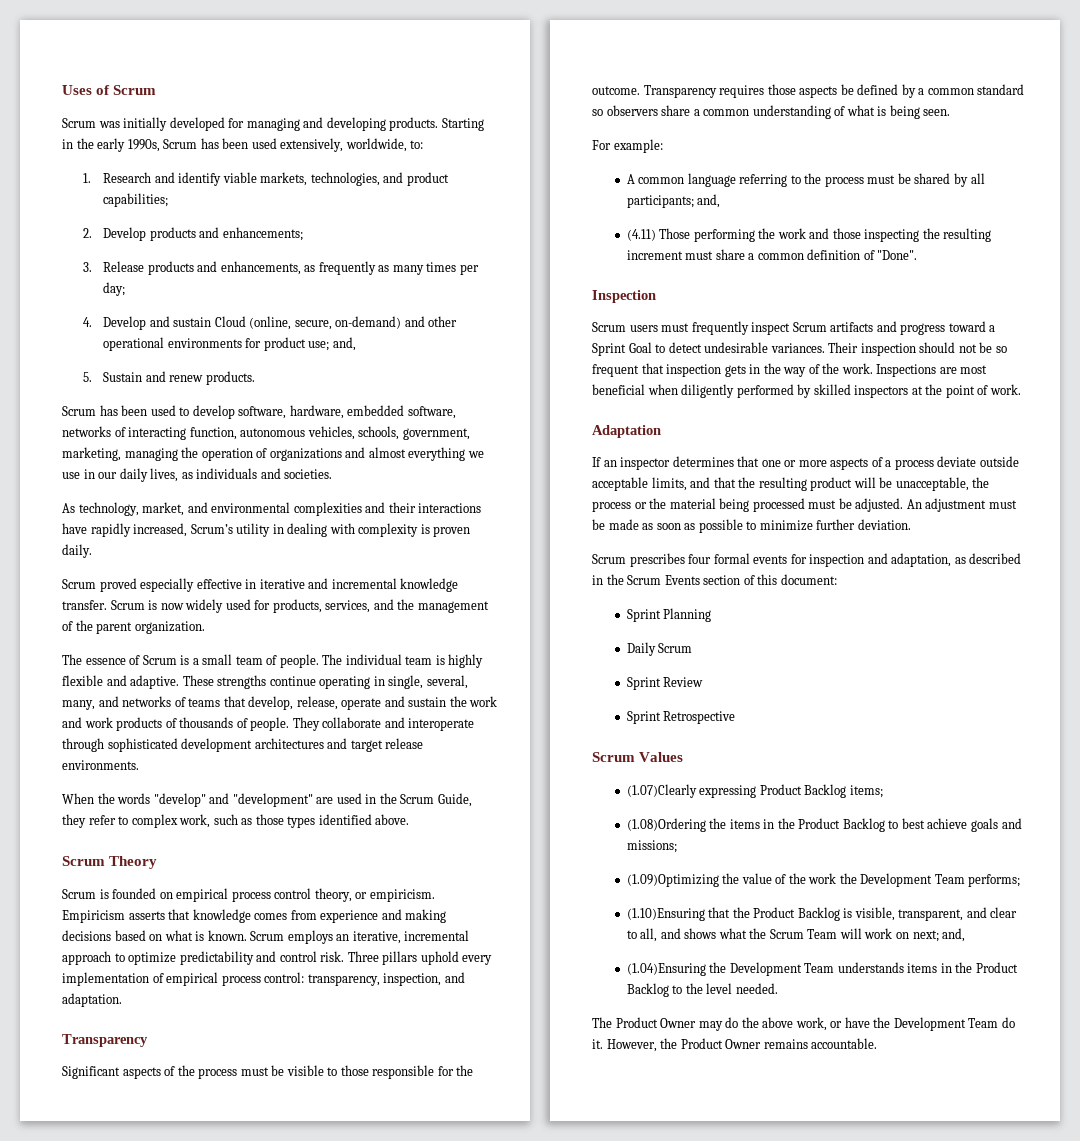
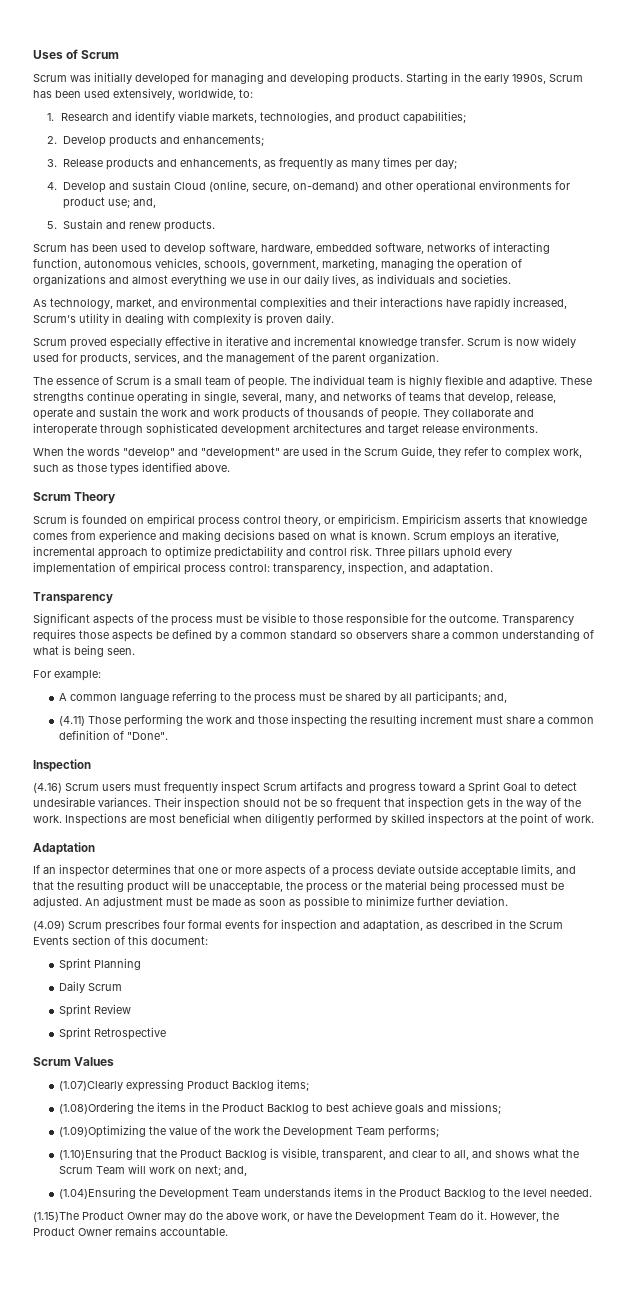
- Scrum users must frequently inspect Scrum artifacts and progress toward a Sprint Goal to detect undesirable variances.
+ (4.16) Scrum users must frequently inspect Scrum artifacts and progress toward a Sprint Goal to detect undesirable variances.
- Scrum prescribes four formal events for inspection and adaptation, as described in the Scrum Events section of this document:
+ (4.09) Scrum prescribes four formal events for inspection and adaptation, as described in the Scrum Events section of this document:
- The Product Owner may do the above work, or have the Development Team do it.
+ (1.15)The Product Owner may do the above work, or have the Development Team do it.

